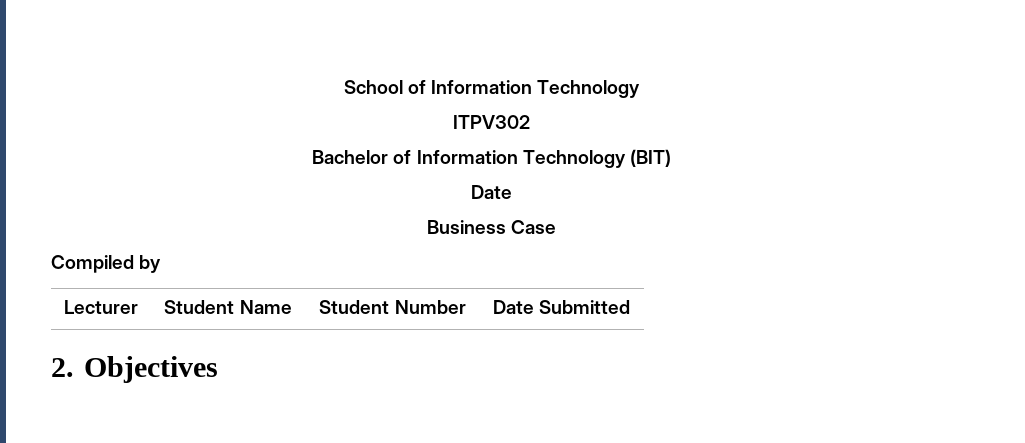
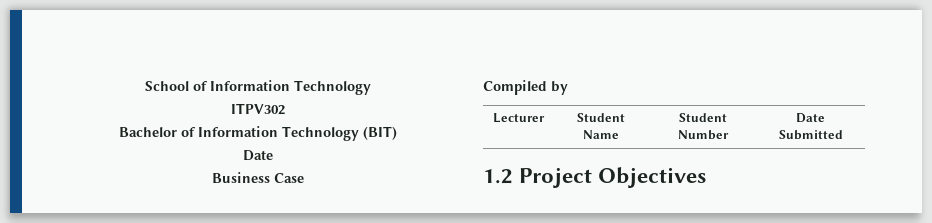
- 2. Objectives
+ 1.2 Project Objectives

